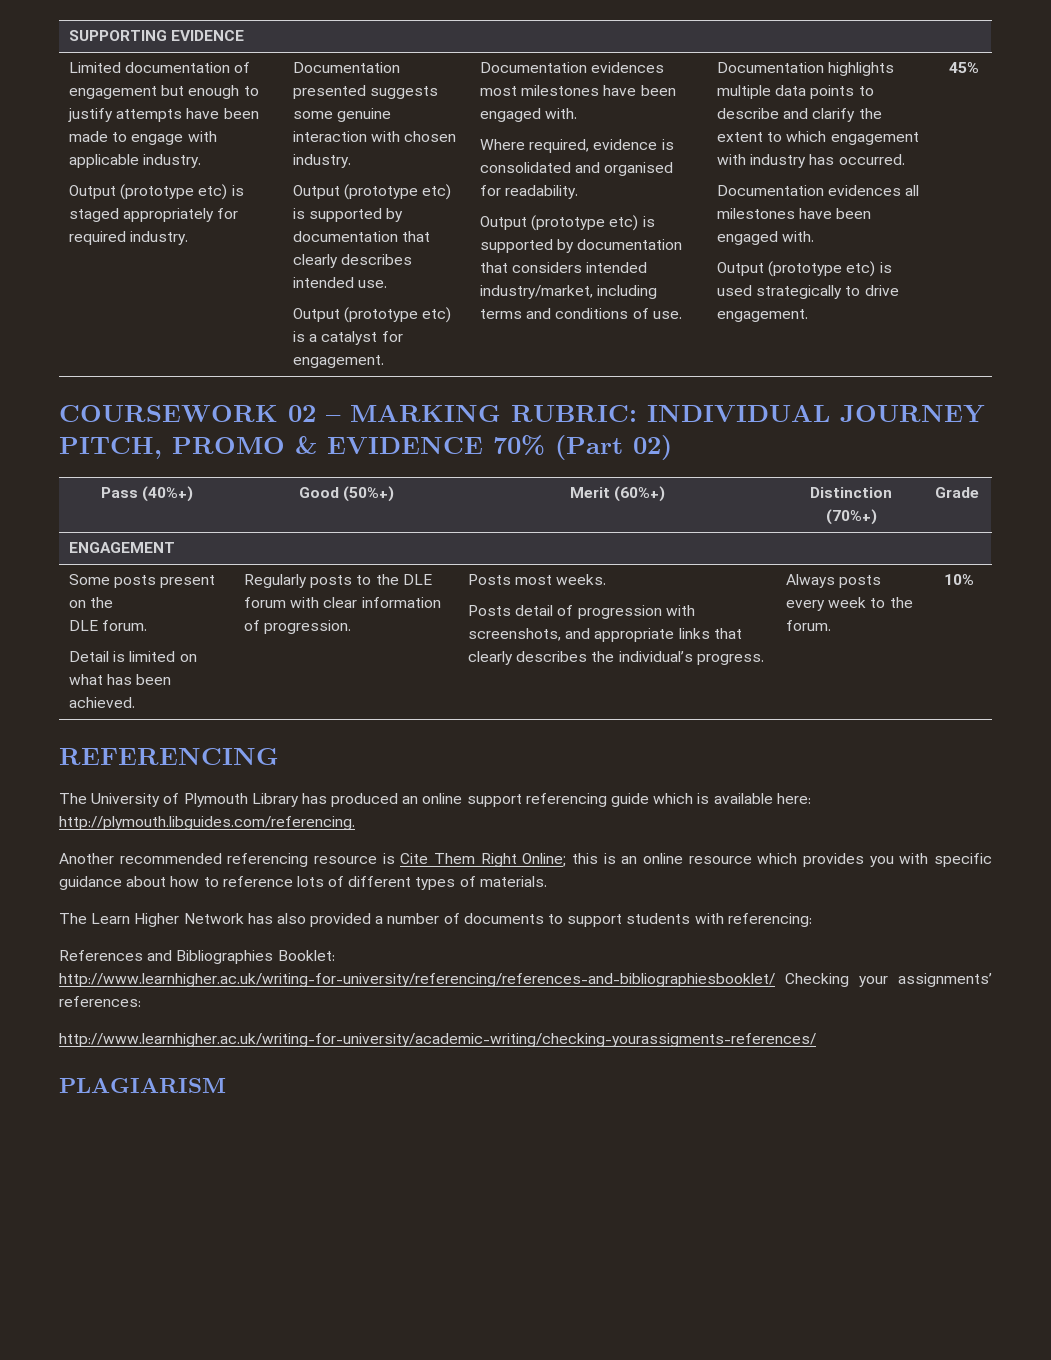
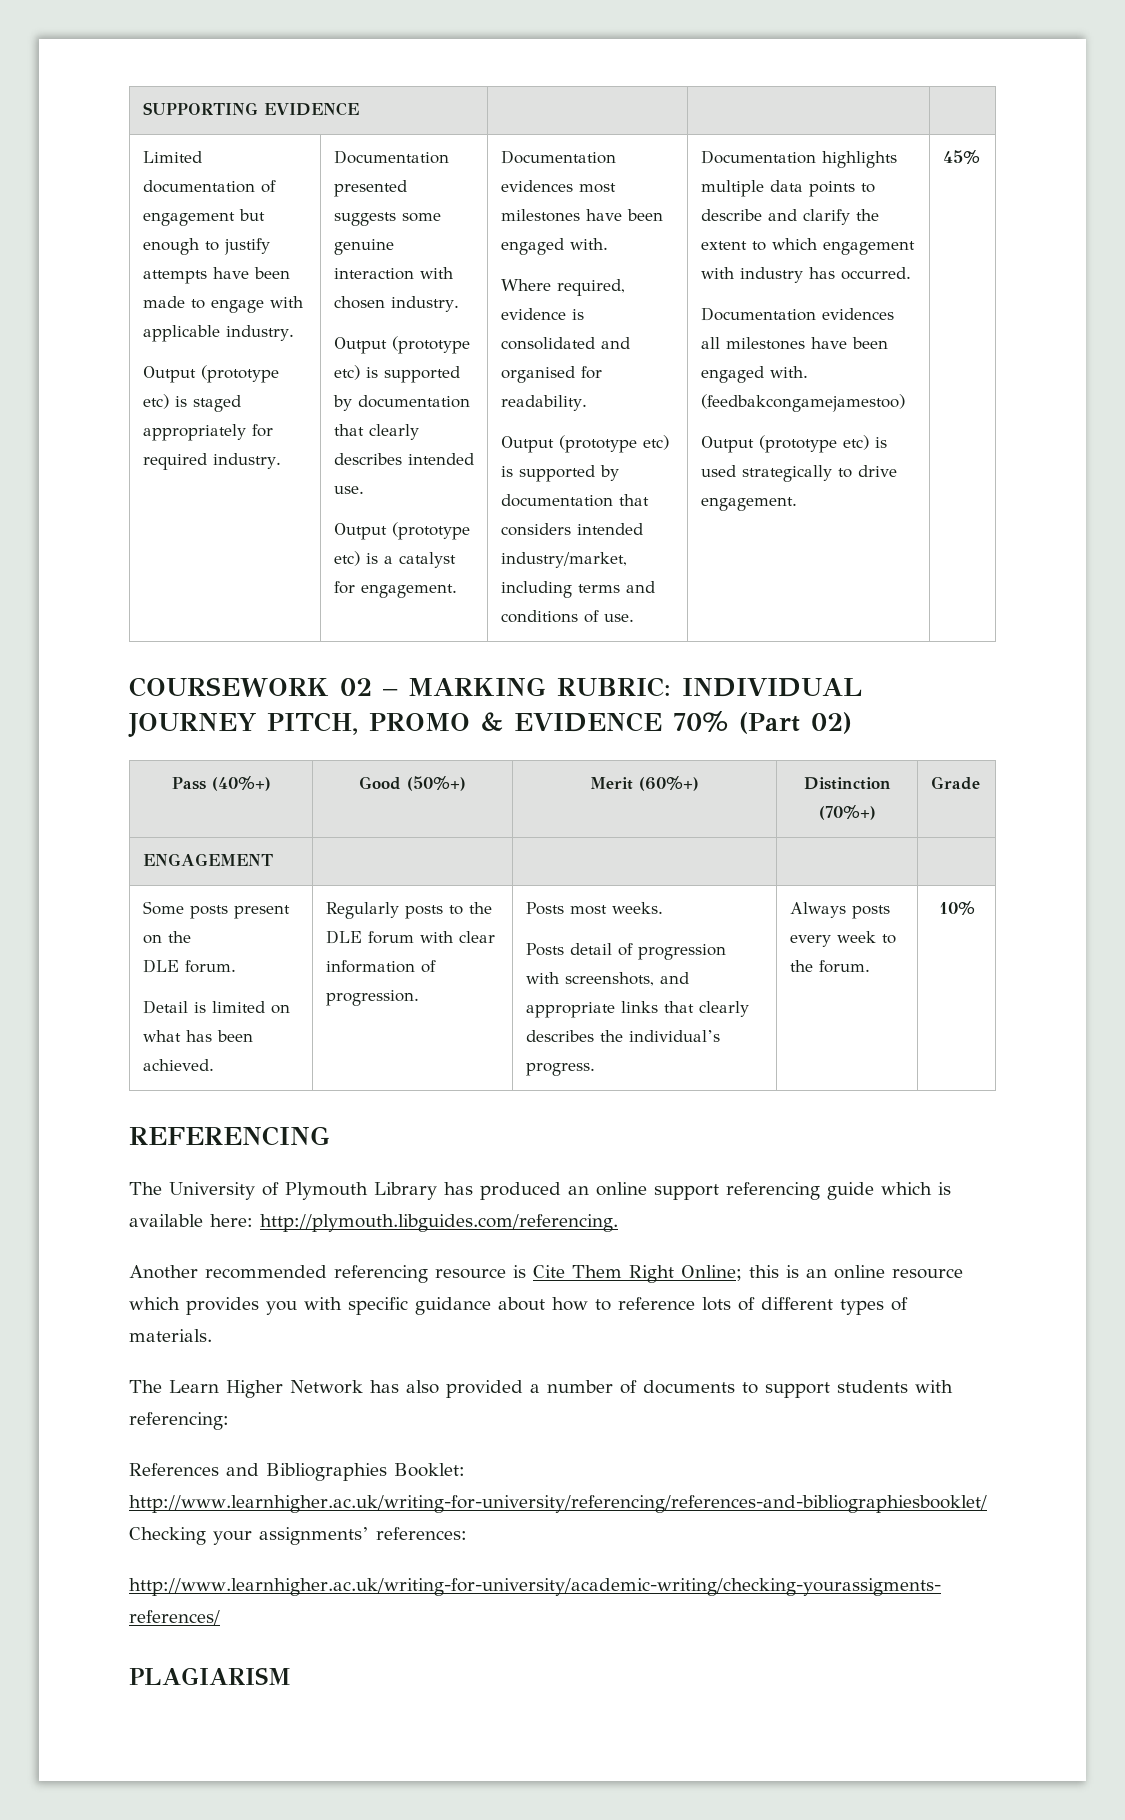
+ (feedbakcongamejamestoo)

